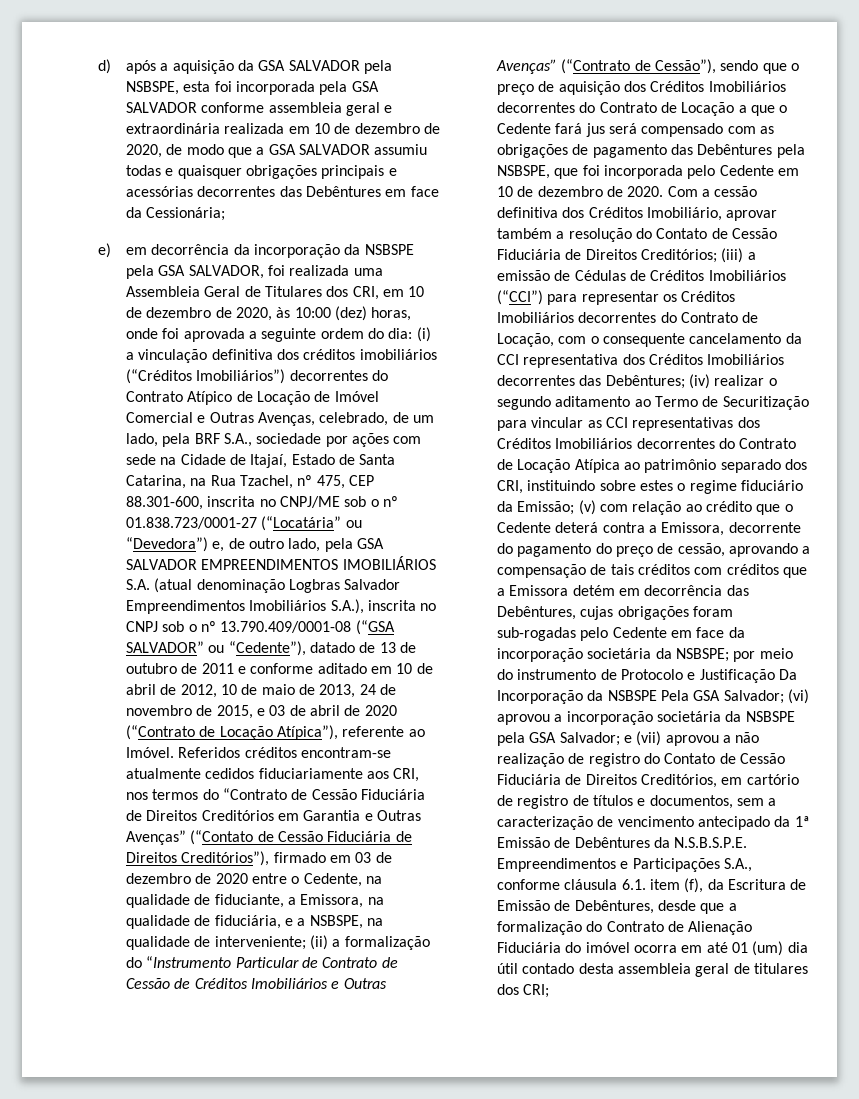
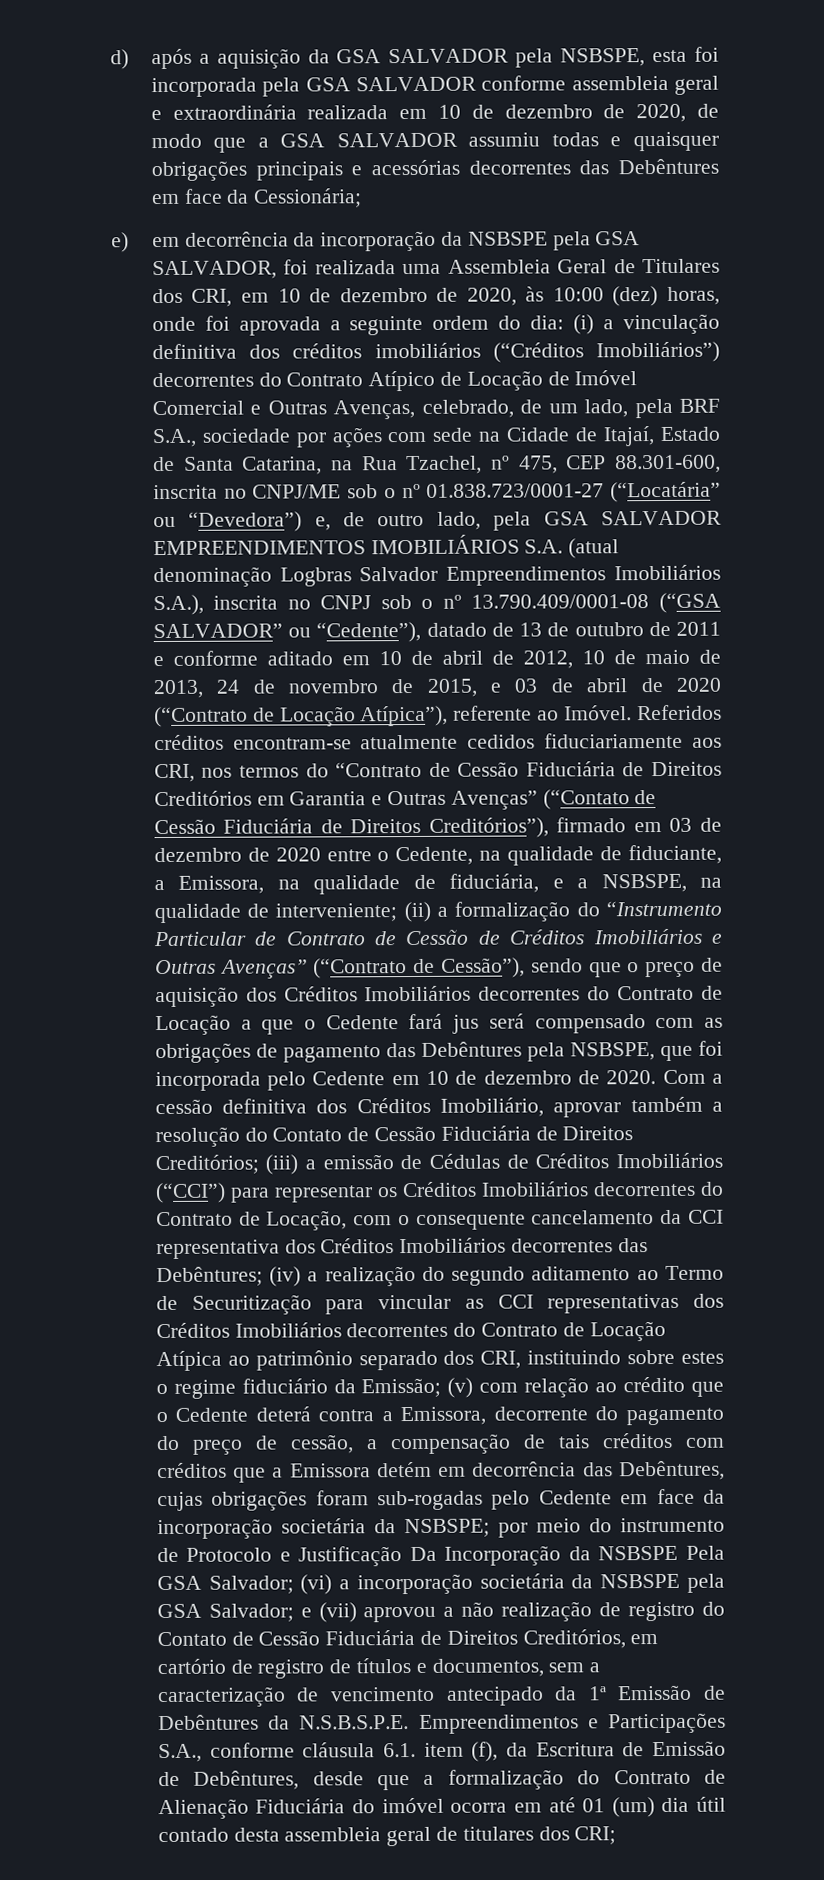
- (iv) realizar o segundo aditamento ao Termo de Securitização para vincular as CCI representativas dos Créditos Imobiliários decorrentes do Contrato de Locação Atípica ao patrimônio separado dos CRI, instituindo sobre estes o regime fiduciário da Emissão;
+ (iv) a realização do segundo aditamento ao Termo de Securitização para vincular as CCI representativas dos Créditos Imobiliários decorrentes do Contrato de Locação Atípica ao patrimônio separado dos CRI, instituindo sobre estes o regime fiduciário da Emissão;
- (v) com relação ao crédito que o Cedente deterá contra a Emissora, decorrente do pagamento do preço de cessão, aprovando a compensação de tais créditos com créditos que a Emissora detém em decorrência das Debêntures, cujas obrigações foram sub-rogadas pelo Cedente em face da incorporação societária da NSBSPE;
+ (v) com relação ao crédito que o Cedente deterá contra a Emissora, decorrente do pagamento do preço de cessão, a compensação de tais créditos com créditos que a Emissora detém em decorrência das Debêntures, cujas obrigações foram sub-rogadas pelo Cedente em face da incorporação societária da NSBSPE;
- (vi) aprovou a incorporação societária da NSBSPE pela GSA Salvador;
+ (vi) a incorporação societária da NSBSPE pela GSA Salvador;

